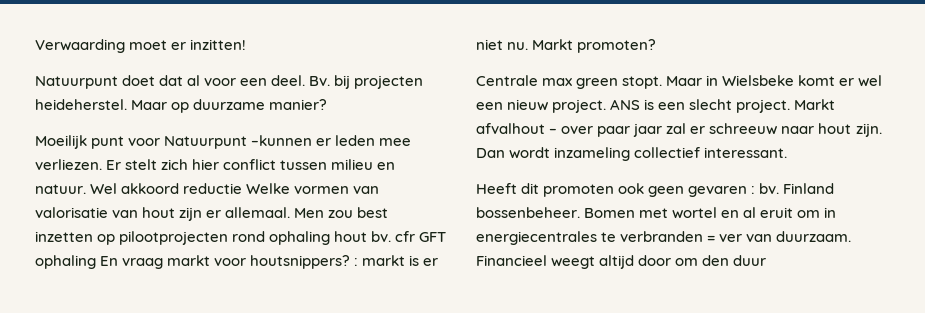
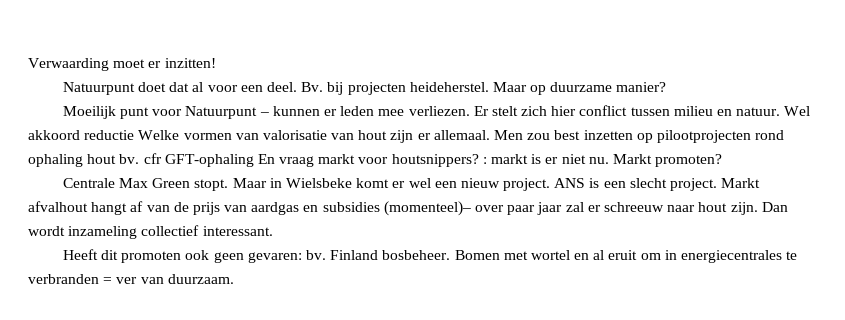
- Moeilijk punt voor Natuurpunt –kunnen er leden mee verliezen.
+ Moeilijk punt voor Natuurpunt – kunnen er leden mee verliezen.
- Men zou best inzetten op pilootprojecten rond ophaling hout bv. cfr GFT ophaling En vraag markt voor houtsnippers? : markt is er niet nu.
+ Men zou best inzetten op pilootprojecten rond ophaling hout bv. cfr GFT-ophaling En vraag markt voor houtsnippers? : markt is er niet nu.
- Centrale max green stopt.
+ Centrale Max Green stopt.
- Markt afvalhout – over paar jaar zal er schreeuw naar hout zijn.
+ Markt afvalhout hangt af van de prijs van aardgas en subsidies (momenteel)– over paar jaar zal er schreeuw naar hout zijn.
- Heeft dit promoten ook geen gevaren : bv.
+ Heeft dit promoten ook geen gevaren: bv.
- Finland bossenbeheer.
+ Finland bosbeheer.
- Financieel weegt altijd door om den duur

